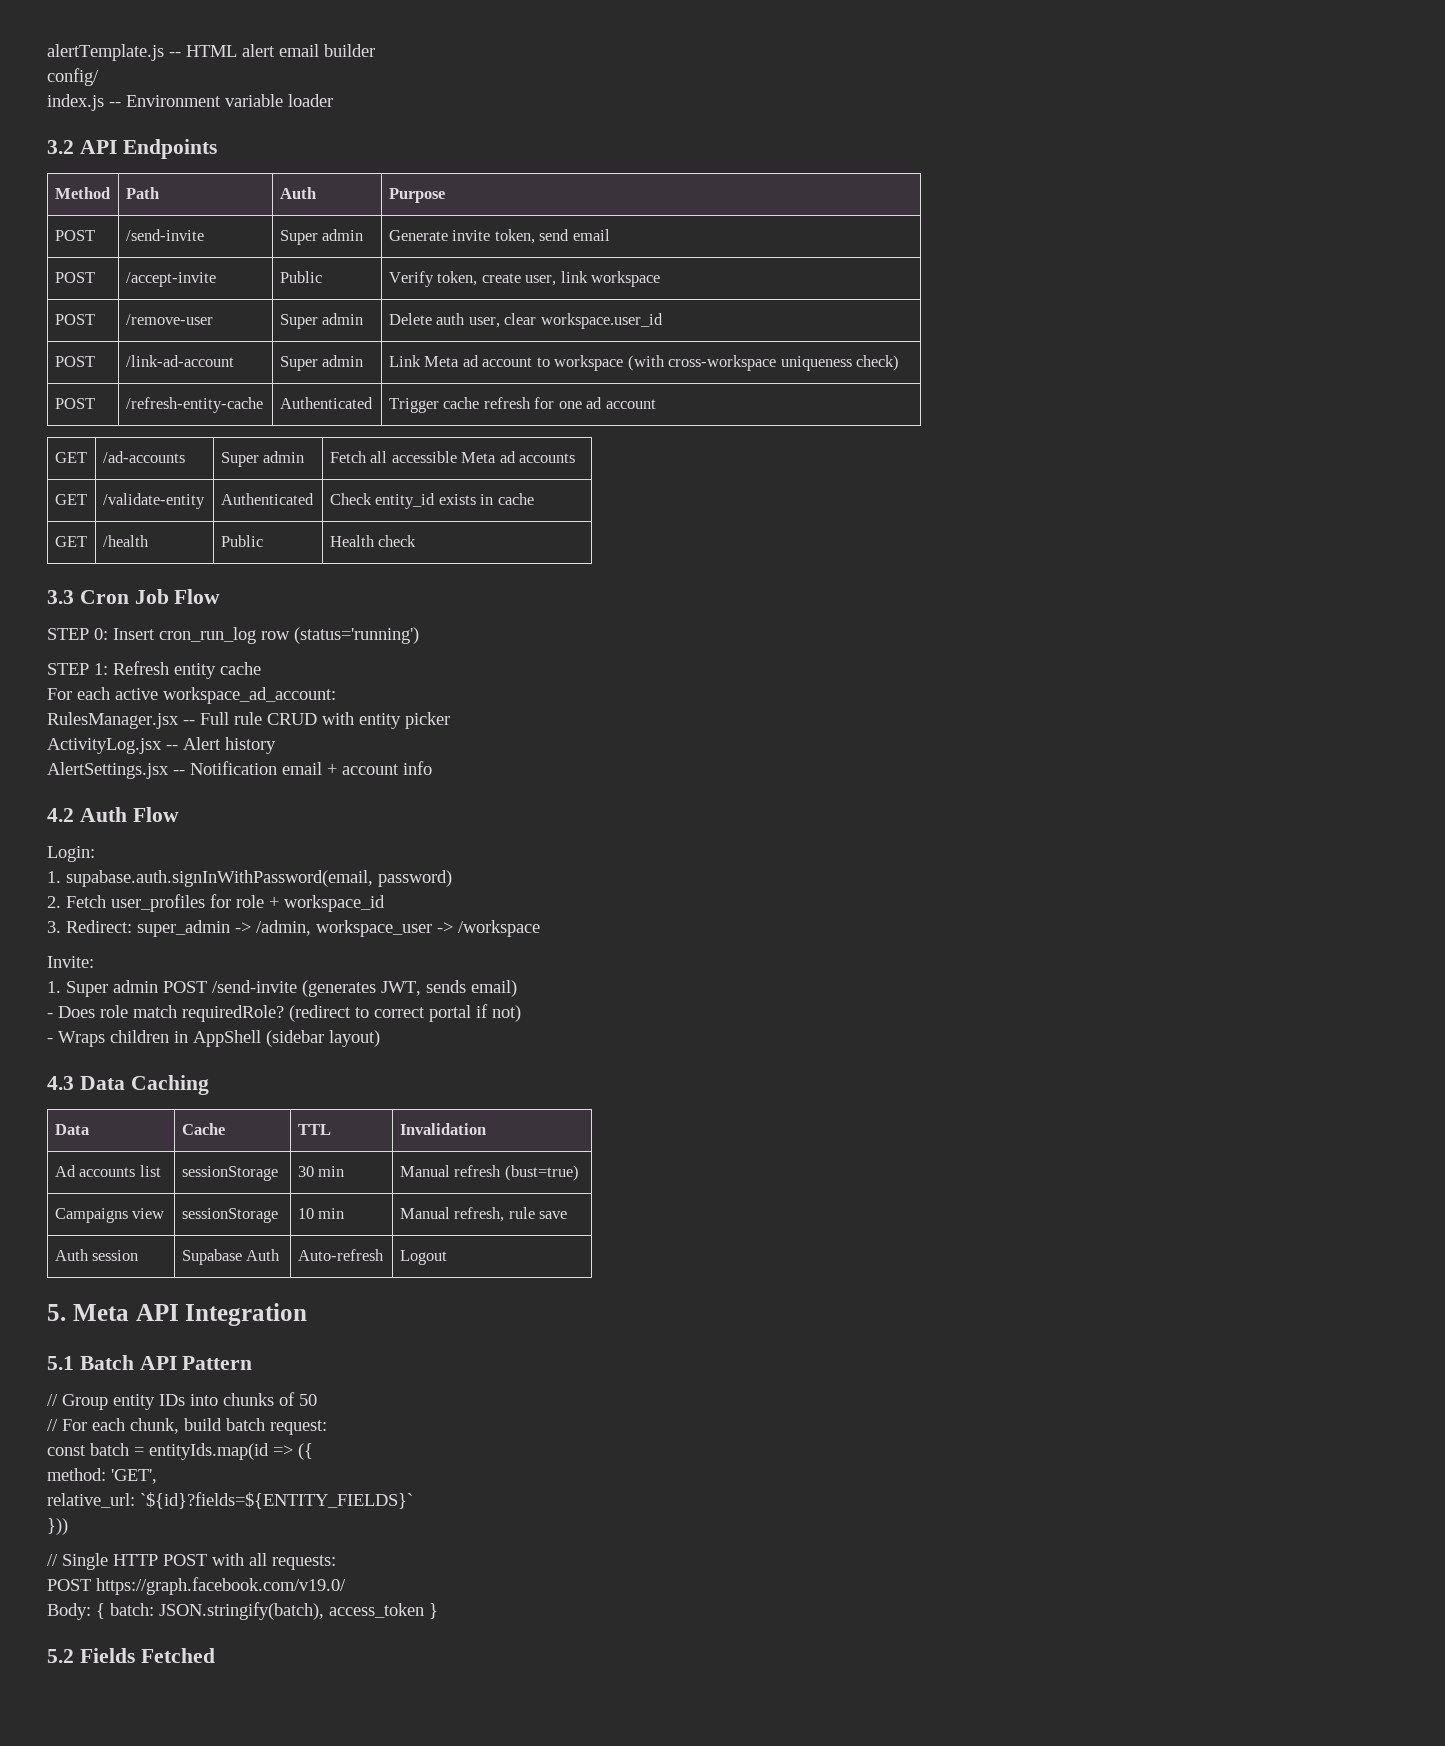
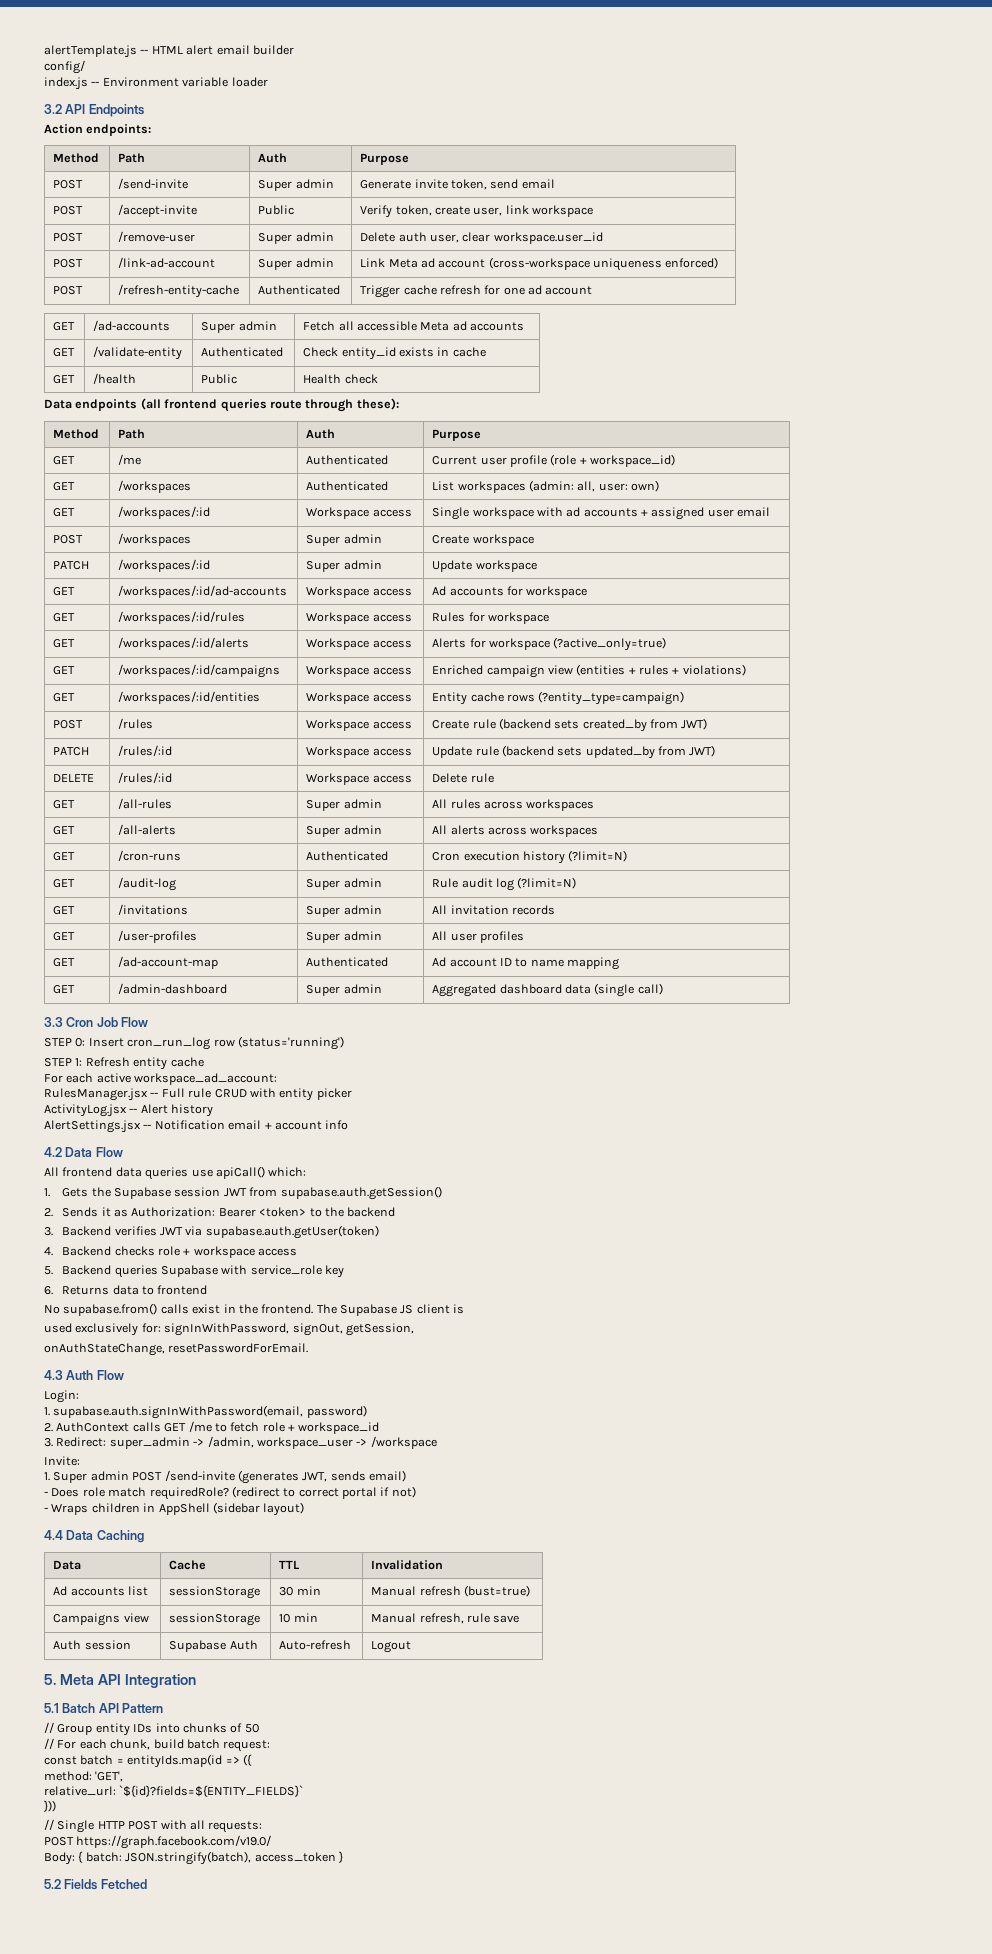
+ Action endpoints:
- POST | /link-ad-account | Super admin | Link Meta ad account to workspace (with cross-workspace uniqueness check)
+ POST | /link-ad-account | Super admin | Link Meta ad account (cross-workspace uniqueness enforced)
+ Data endpoints (all frontend queries route through these):
+ Method | Path | Auth | Purpose
+ GET | /me | Authenticated | Current user profile (role + workspace_id)
+ GET | /workspaces | Authenticated | List workspaces (admin: all, user: own)
+ GET | /workspaces/:id | Workspace access | Single workspace with ad accounts + assigned user email
+ POST | /workspaces | Super admin | Create workspace
+ PATCH | /workspaces/:id | Super admin | Update workspace
+ GET | /workspaces/:id/ad-accounts | Workspace access | Ad accounts for workspace
+ GET | /workspaces/:id/rules | Workspace access | Rules for workspace
+ GET | /workspaces/:id/alerts | Workspace access | Alerts for workspace (?active_only=true)
+ GET | /workspaces/:id/campaigns | Workspace access | Enriched campaign view (entities + rules + violations)
+ GET | /workspaces/:id/entities | Workspace access | Entity cache rows (?entity_type=campaign)
+ POST | /rules | Workspace access | Create rule (backend sets created_by from JWT)
+ PATCH | /rules/:id | Workspace access | Update rule (backend sets updated_by from JWT)
+ DELETE | /rules/:id | Workspace access | Delete rule
+ GET | /all-rules | Super admin | All rules across workspaces
+ GET | /all-alerts | Super admin | All alerts across workspaces
+ GET | /cron-runs | Authenticated | Cron execution history (?limit=N)
+ GET | /audit-log | Super admin | Rule audit log (?limit=N)
+ GET | /invitations | Super admin | All invitation records
+ GET | /user-profiles | Super admin | All user profiles
+ GET | /ad-account-map | Authenticated | Ad account ID to name mapping
+ GET | /admin-dashboard | Super admin | Aggregated dashboard data (single call)
- 4.2 Auth Flow
+ 4.2 Data Flow
+ All frontend data queries use apiCall() which:
+ 1. Gets the Supabase session JWT from supabase.auth.getSession()
+ 2. Sends it as Authorization: Bearer <token> to the backend
+ 3. Backend verifies JWT via supabase.auth.getUser(token)
+ 4. Backend checks role + workspace access
+ 5. Backend queries Supabase with service_role key
+ 6. Returns data to frontend
+ No supabase.from() calls exist in the frontend. The Supabase JS client is
+ used exclusively for: signInWithPassword, signOut, getSession,
+ onAuthStateChange, resetPasswordForEmail.
+ 4.3 Auth Flow
- 2. Fetch user_profiles for role + workspace_id
+ 2. AuthContext calls GET /me to fetch role + workspace_id
- 4.3 Data Caching
+ 4.4 Data Caching

